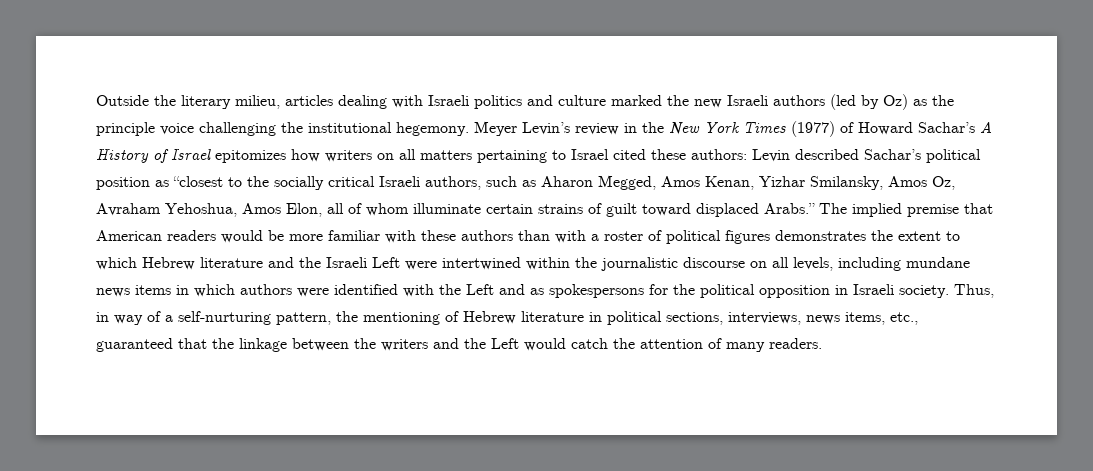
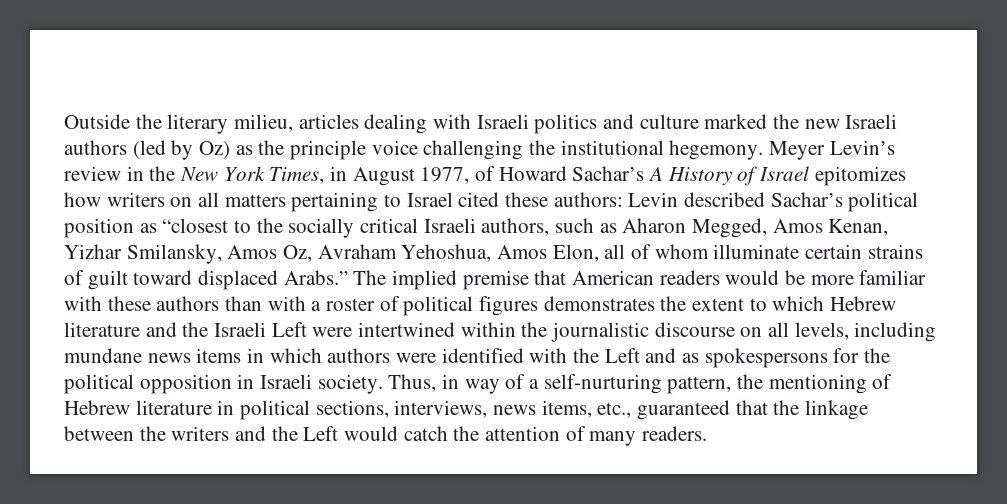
- Meyer Levin’s review in the New York Times (1977) of Howard Sachar’s A History of Israel epitomizes how writers on all matters pertaining to Israel cited these authors:
+ Meyer Levin’s review in the New York Times, in August 1977, of Howard Sachar’s A History of Israel epitomizes how writers on all matters pertaining to Israel cited these authors:

